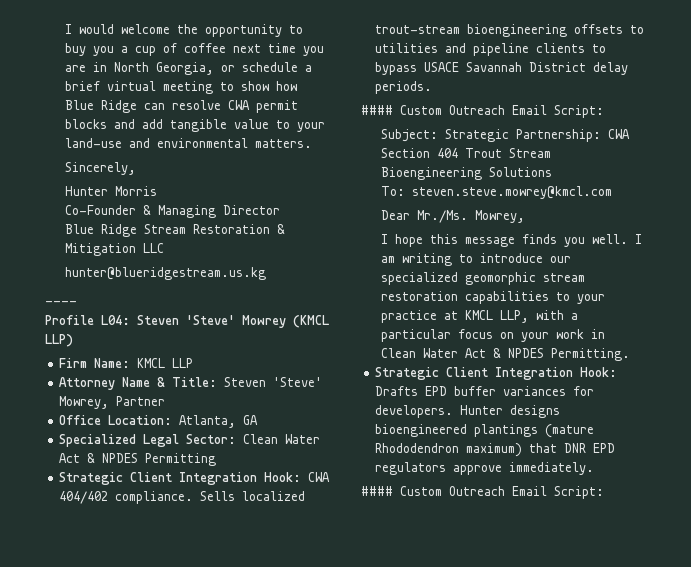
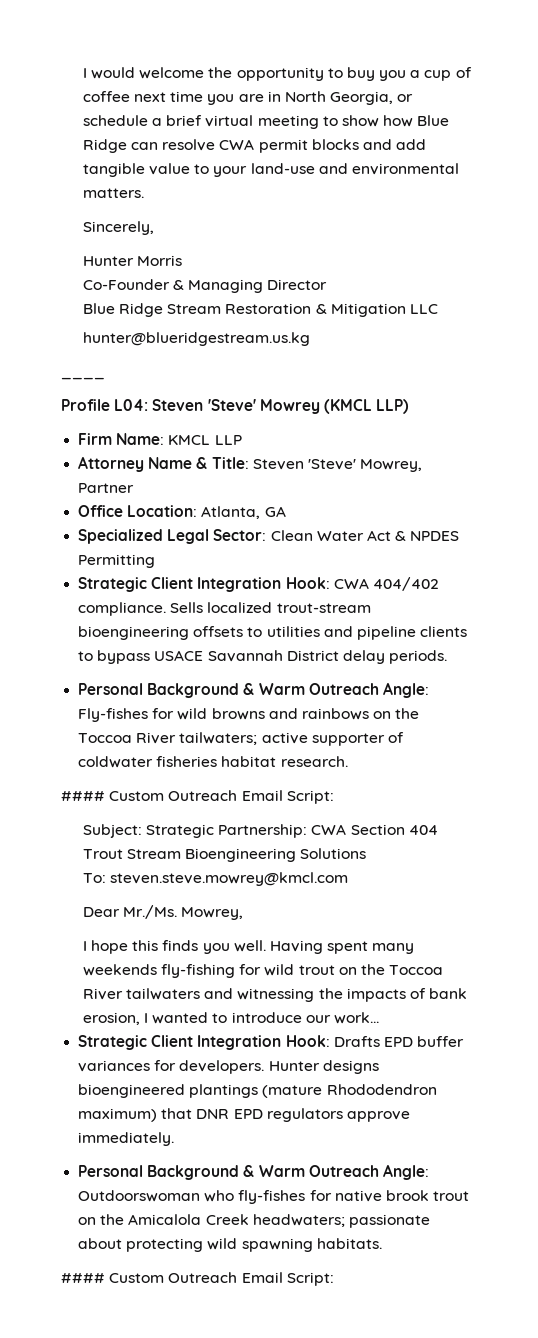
+ Personal Background & Warm Outreach Angle: Fly-fishes for wild browns and rainbows on the Toccoa River tailwaters; active supporter of coldwater fisheries habitat research.
- I hope this message finds you well.
+ I hope this finds you well.
- I am writing to introduce our specialized geomorphic stream restoration capabilities to your practice at KMCL LLP, with a particular focus on your work in Clean Water Act & NPDES Permitting.
+ Having spent many weekends fly-fishing for wild trout on the Toccoa River tailwaters and witnessing the impacts of bank erosion, I wanted to introduce our work...
+ Personal Background & Warm Outreach Angle: Outdoorswoman who fly-fishes for native brook trout on the Amicalola Creek headwaters; passionate about protecting wild spawning habitats.

